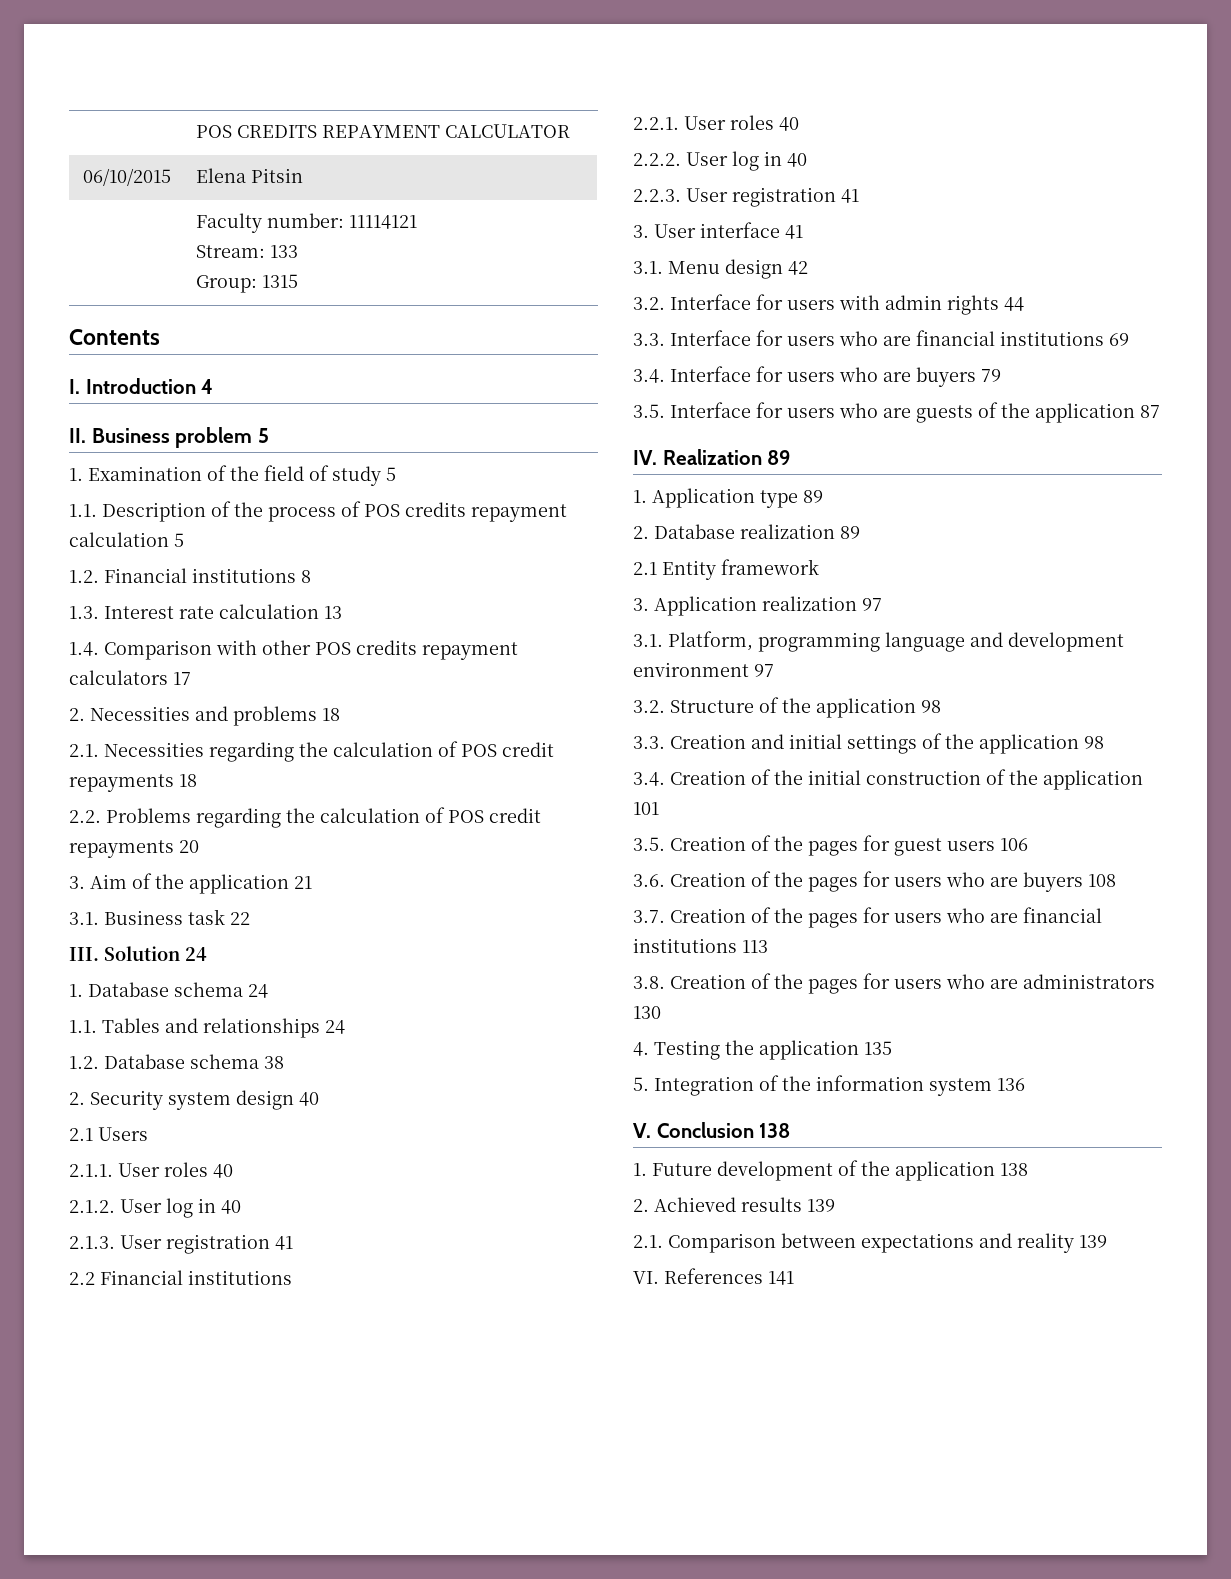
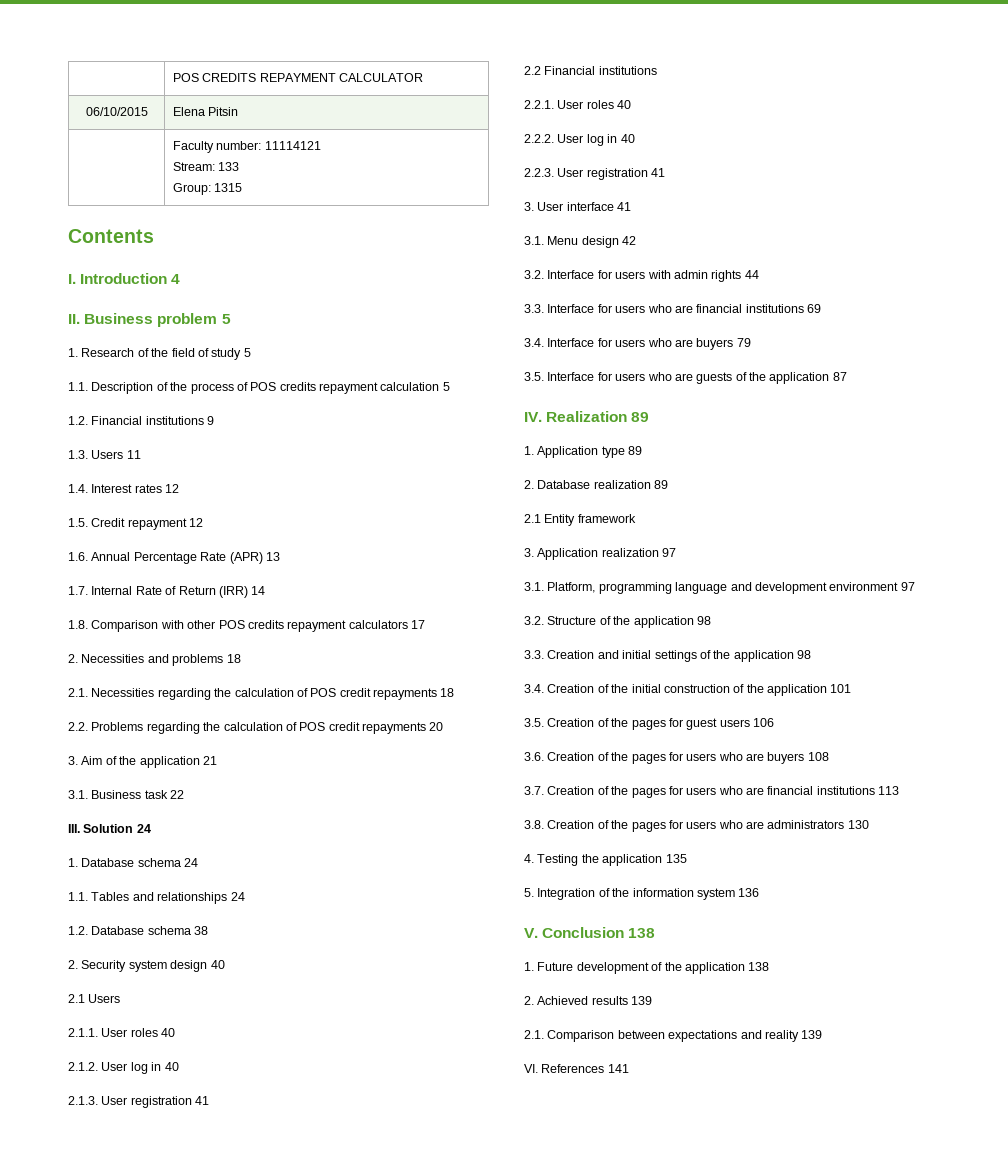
- 1. Examination of the field of study 5
+ 1. Research of the field of study 5
- 1.2. Financial institutions 8
+ 1.2. Financial institutions 9
- 1.3. Interest rate calculation 13
- 1.4. Comparison with other POS credits repayment calculators 17
+ 1.3. Users 11
+ 1.4. Interest rates 12
+ 1.5. Credit repayment 12
+ 1.6. Annual Percentage Rate (APR) 13
+ 1.7. Internal Rate of Return (IRR) 14
+ 1.8. Comparison with other POS credits repayment calculators 17

